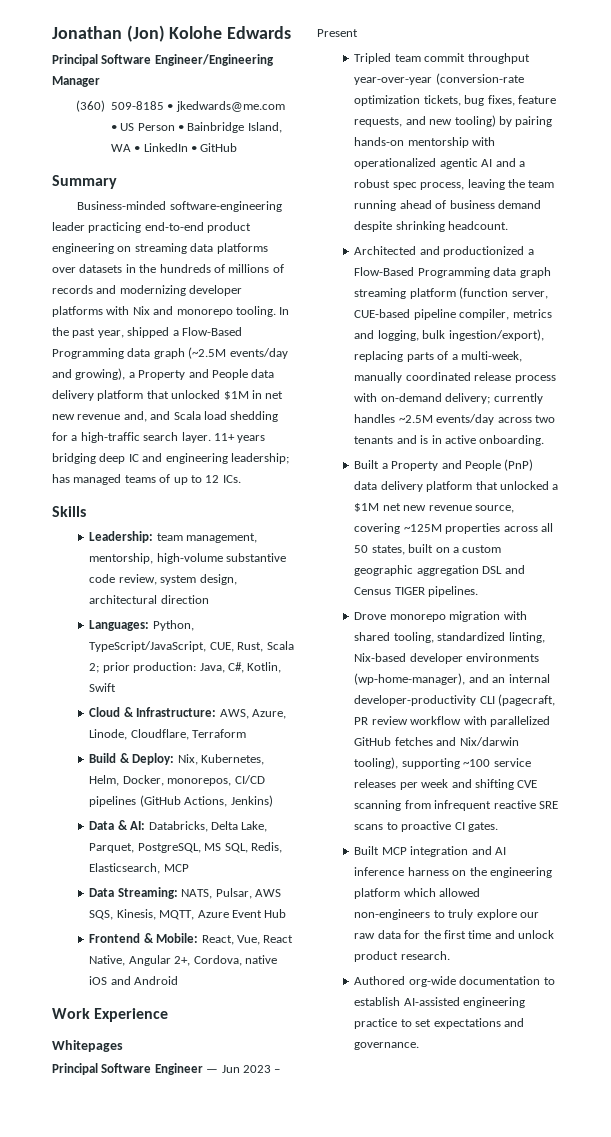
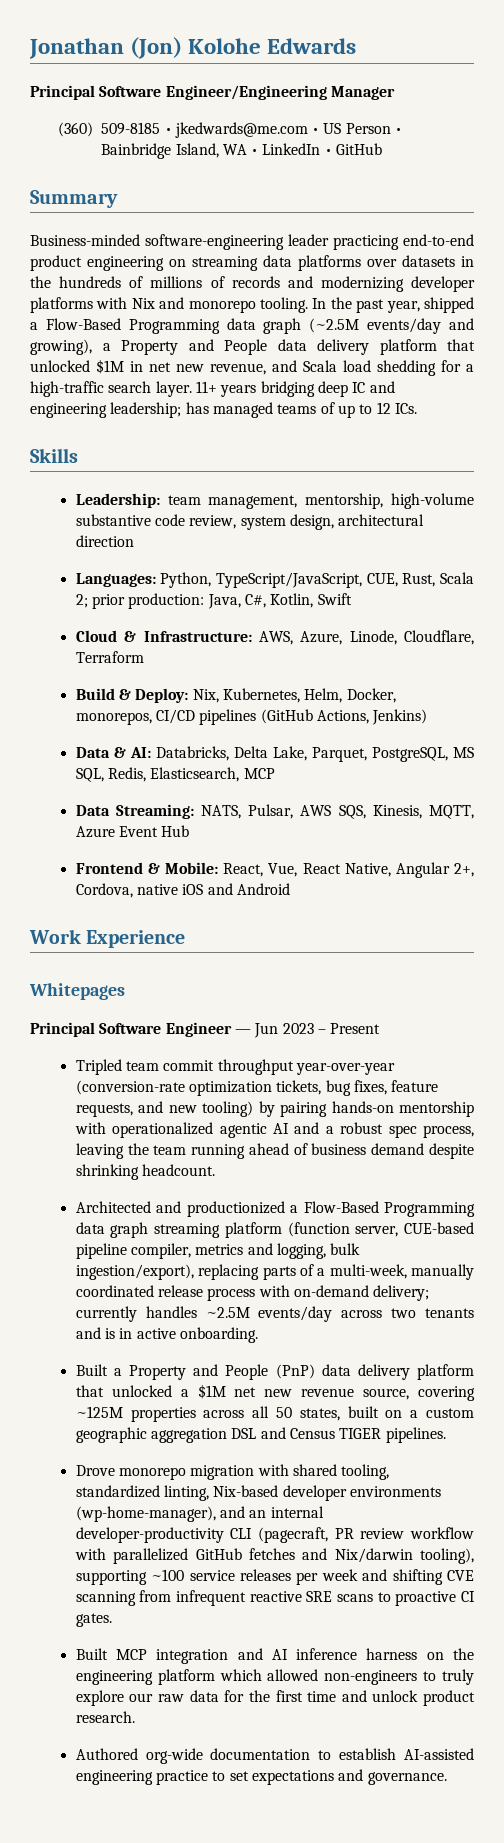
- In the past year, shipped a Flow-Based Programming data graph (~2.5M events/day and growing), a Property and People data delivery platform that unlocked $1M in net new revenue and, and Scala load shedding for a high-traffic search layer.
+ In the past year, shipped a Flow-Based Programming data graph (~2.5M events/day and growing), a Property and People data delivery platform that unlocked $1M in net new revenue, and Scala load shedding for a high-traffic search layer.

